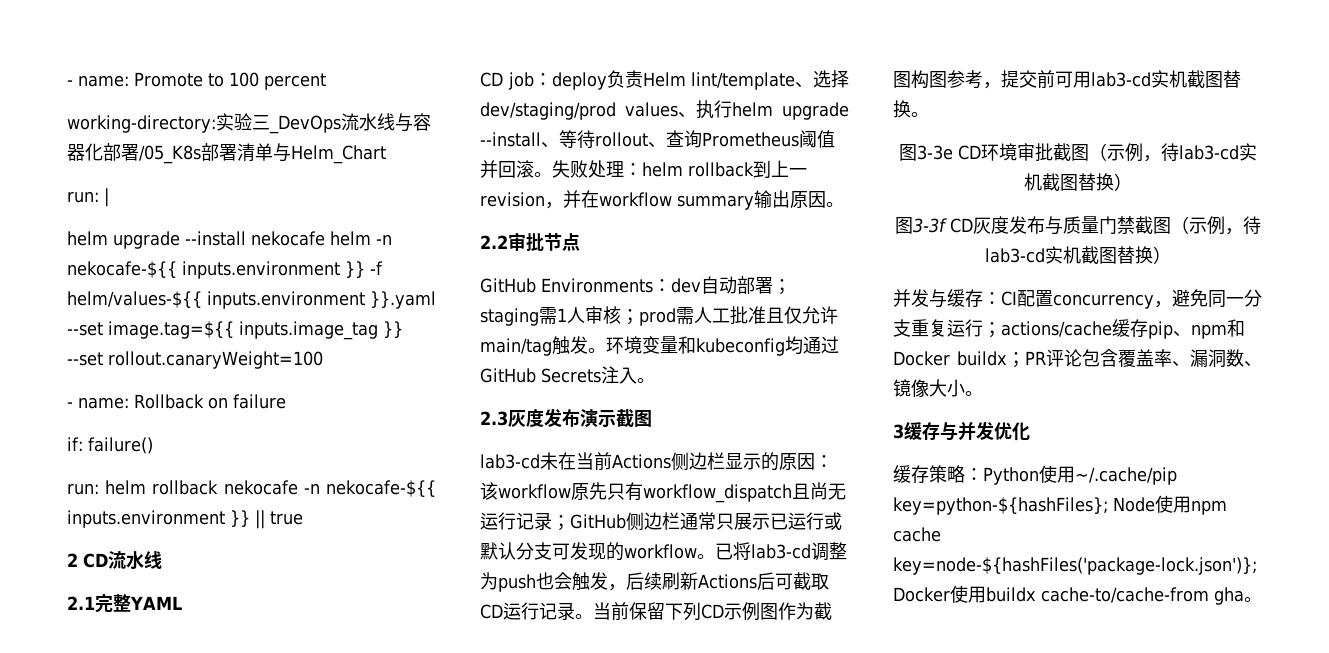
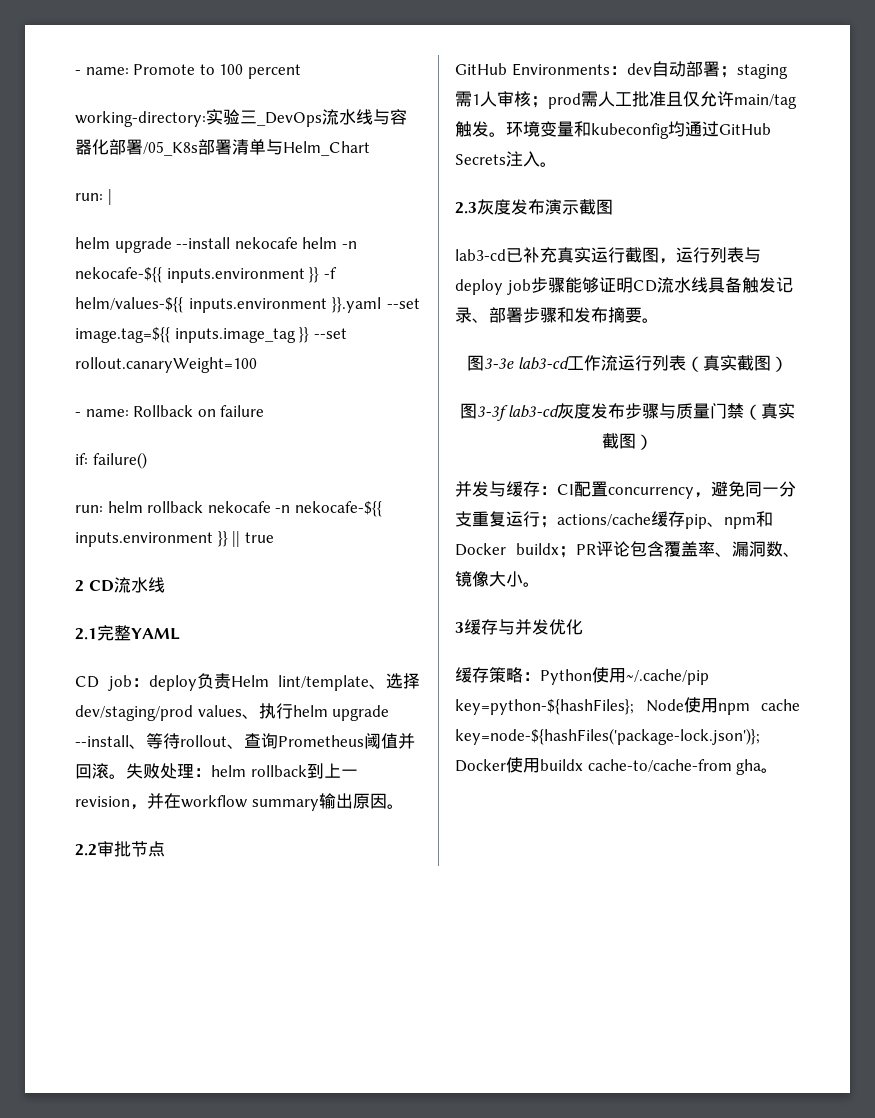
- lab3-cd未在当前Actions侧边栏显示的原因：该workflow原先只有workflow_dispatch且尚无运行记录；GitHub侧边栏通常只展示已运行或默认分支可发现的workflow。已将lab3-cd调整为push也会触发，后续刷新Actions后可截取CD运行记录。当前保留下列CD示例图作为截图构图参考，提交前可用lab3-cd实机截图替换。
- 图3-3e CD环境审批截图（示例，待lab3-cd实机截图替换）
+ lab3-cd已补充真实运行截图，运行列表与deploy job步骤能够证明CD流水线具备触发记录、部署步骤和发布摘要。
+ 图3-3e lab3-cd工作流运行列表（真实截图）
- 图3-3f CD灰度发布与质量门禁截图（示例，待lab3-cd实机截图替换）
+ 图3-3f lab3-cd灰度发布步骤与质量门禁（真实截图）

